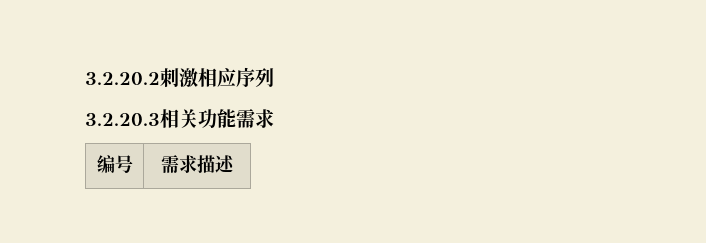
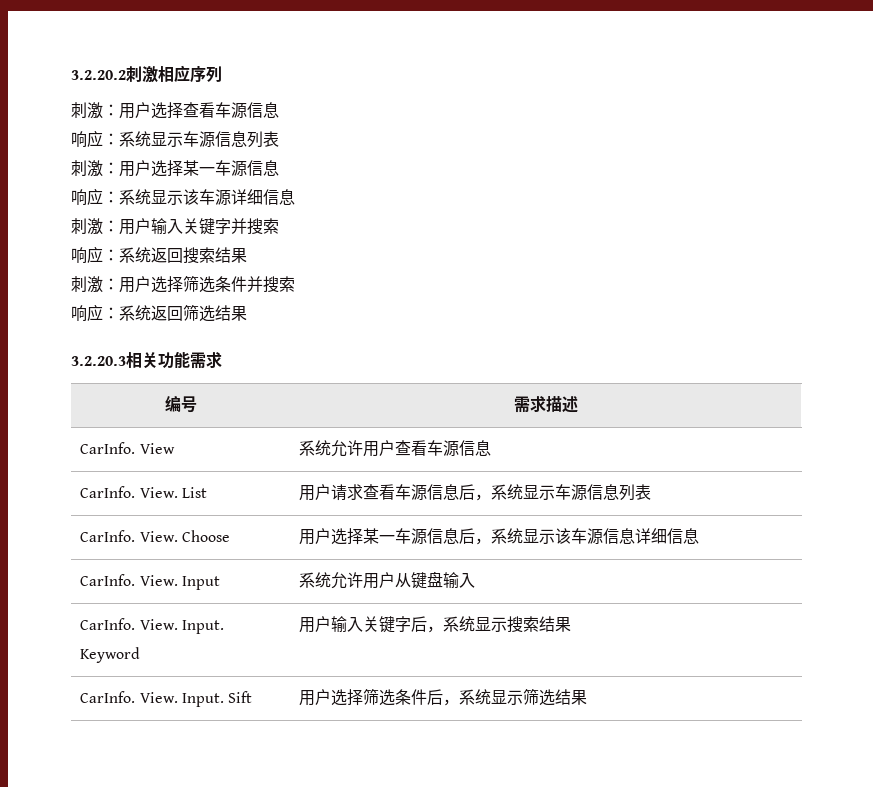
+ 刺激：用户选择查看车源信息
+ 响应：系统显示车源信息列表
+ 刺激：用户选择某一车源信息
+ 响应：系统显示该车源详细信息
+ 刺激：用户输入关键字并搜索
+ 响应：系统返回搜索结果
+ 刺激：用户选择筛选条件并搜索
+ 响应：系统返回筛选结果
+ CarInfo. View | 系统允许用户查看车源信息
+ CarInfo. View. List | 用户请求查看车源信息后，系统显示车源信息列表
+ CarInfo. View. Choose | 用户选择某一车源信息后，系统显示该车源信息详细信息
+ CarInfo. View. Input | 系统允许用户从键盘输入
+ CarInfo. View. Input. Keyword | 用户输入关键字后，系统显示搜索结果
+ CarInfo. View. Input. Sift | 用户选择筛选条件后，系统显示筛选结果

